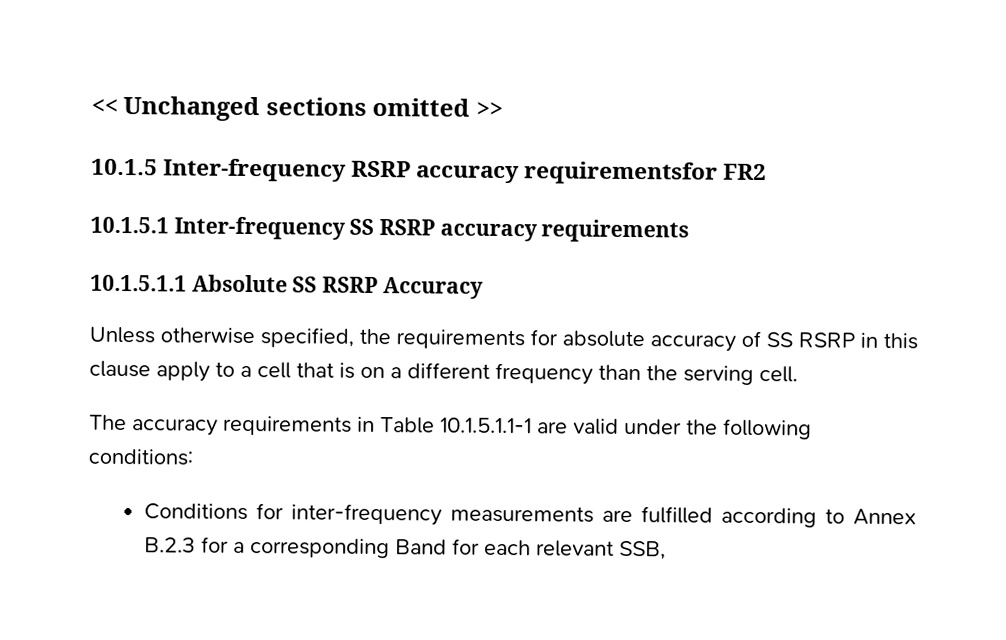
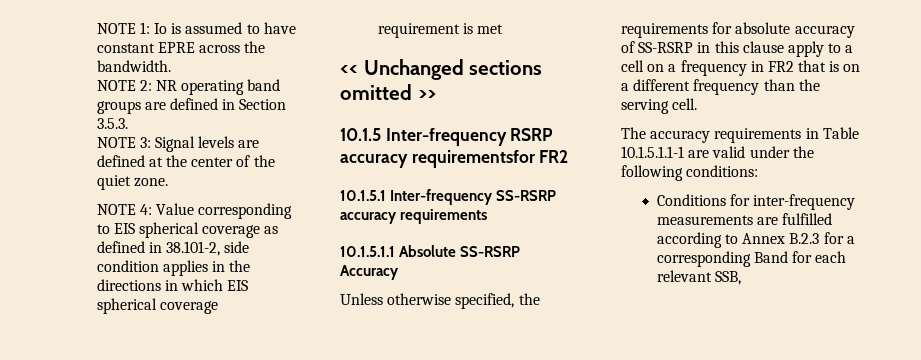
+ NOTE 1: Io is assumed to have constant EPRE across the bandwidth.
+ NOTE 2: NR operating band groups are defined in Section 3.5.3.
+ NOTE 3: Signal levels are defined at the center of the quiet zone.
+ NOTE 4: Value corresponding to EIS spherical coverage as defined in 38.101-2, side condition applies in the directions in which EIS spherical coverage requirement is met
- 10.1.5.1 Inter-frequency SS RSRP accuracy requirements
+ 10.1.5.1 Inter-frequency SS-RSRP accuracy requirements
- 10.1.5.1.1 Absolute SS RSRP Accuracy
+ 10.1.5.1.1 Absolute SS-RSRP Accuracy
- Unless otherwise specified, the requirements for absolute accuracy of SS RSRP in this clause apply to a cell that is on a different frequency than the serving cell.
+ Unless otherwise specified, the requirements for absolute accuracy of SS-RSRP in this clause apply to a cell on a frequency in FR2 that is on a different frequency than the serving cell.

